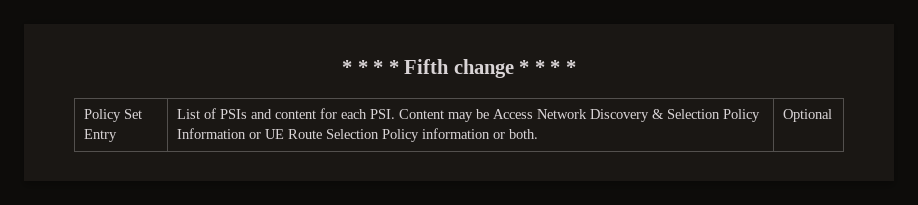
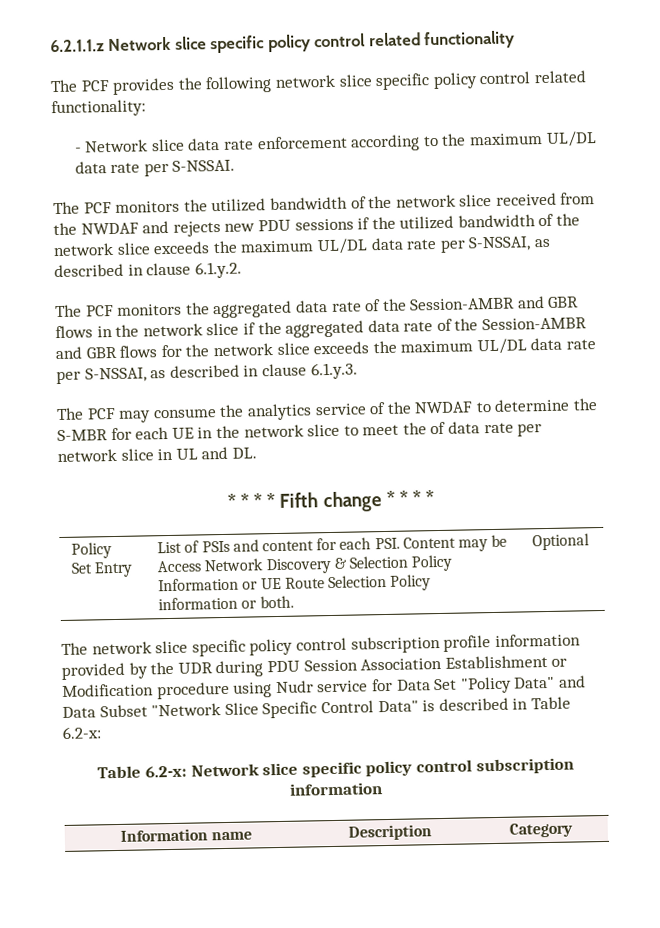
+ 6.2.1.1.z Network slice specific policy control related functionality
+ The PCF provides the following network slice specific policy control related functionality:
+ - Network slice data rate enforcement according to the maximum UL/DL data rate per S-NSSAI.
+ The PCF monitors the utilized bandwidth of the network slice received from the NWDAF and rejects new PDU sessions if the utilized bandwidth of the network slice exceeds the maximum UL/DL data rate per S-NSSAI, as described in clause 6.1.y.2.
+ The PCF monitors the aggregated data rate of the Session-AMBR and GBR flows in the network slice if the aggregated data rate of the Session-AMBR and GBR flows for the network slice exceeds the maximum UL/DL data rate per S-NSSAI, as described in clause 6.1.y.3.
+ The PCF may consume the analytics service of the NWDAF to determine the S-MBR for each UE in the network slice to meet the of data rate per network slice in UL and DL.
+ The network slice specific policy control subscription profile information provided by the UDR during PDU Session Association Establishment or Modification procedure using Nudr service for Data Set "Policy Data" and Data Subset "Network Slice Specific Control Data" is described in Table 6.2-x:
+ Table 6.2-x: Network slice specific policy control subscription information
+ Information name | Description | Category

